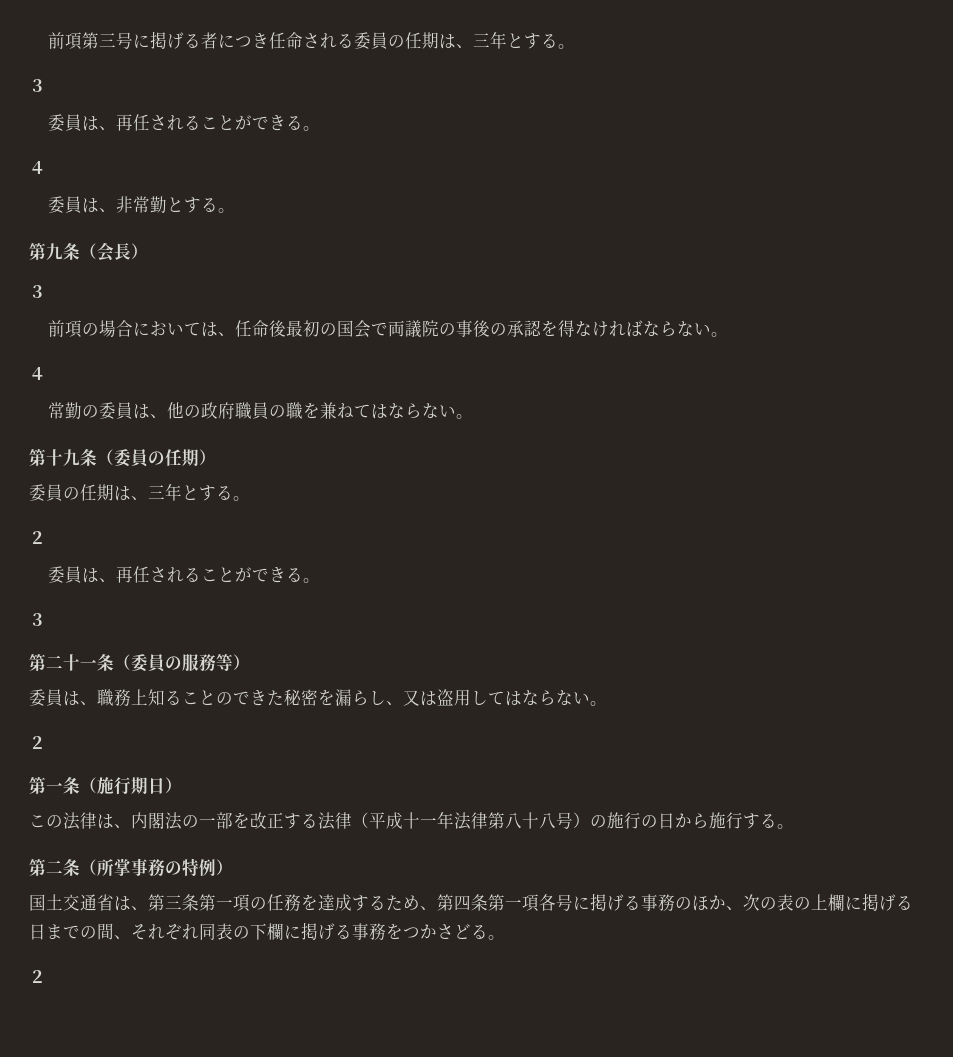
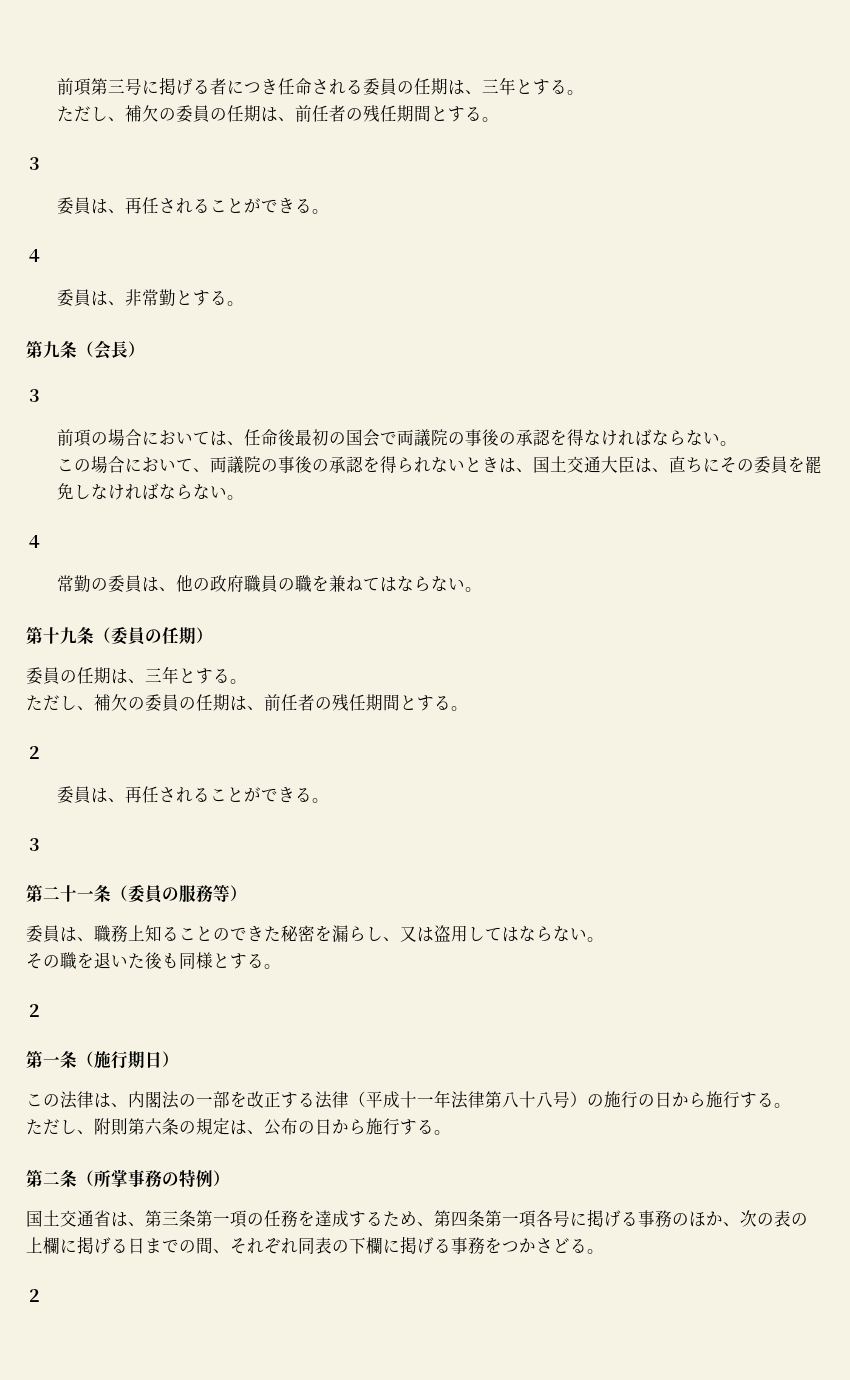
  前項第三号に掲げる者につき任命される委員の任期は、三年とする。
+ ただし、補欠の委員の任期は、前任者の残任期間とする。
+ この場合において、両議院の事後の承認を得られないときは、国土交通大臣は、直ちにその委員を罷免しなければならない。
  第十九条（委員の任期）
  委員の任期は、三年とする。
+ ただし、補欠の委員の任期は、前任者の残任期間とする。
+ その職を退いた後も同様とする。
+ ただし、附則第六条の規定は、公布の日から施行する。

